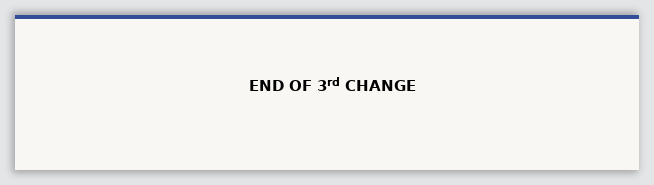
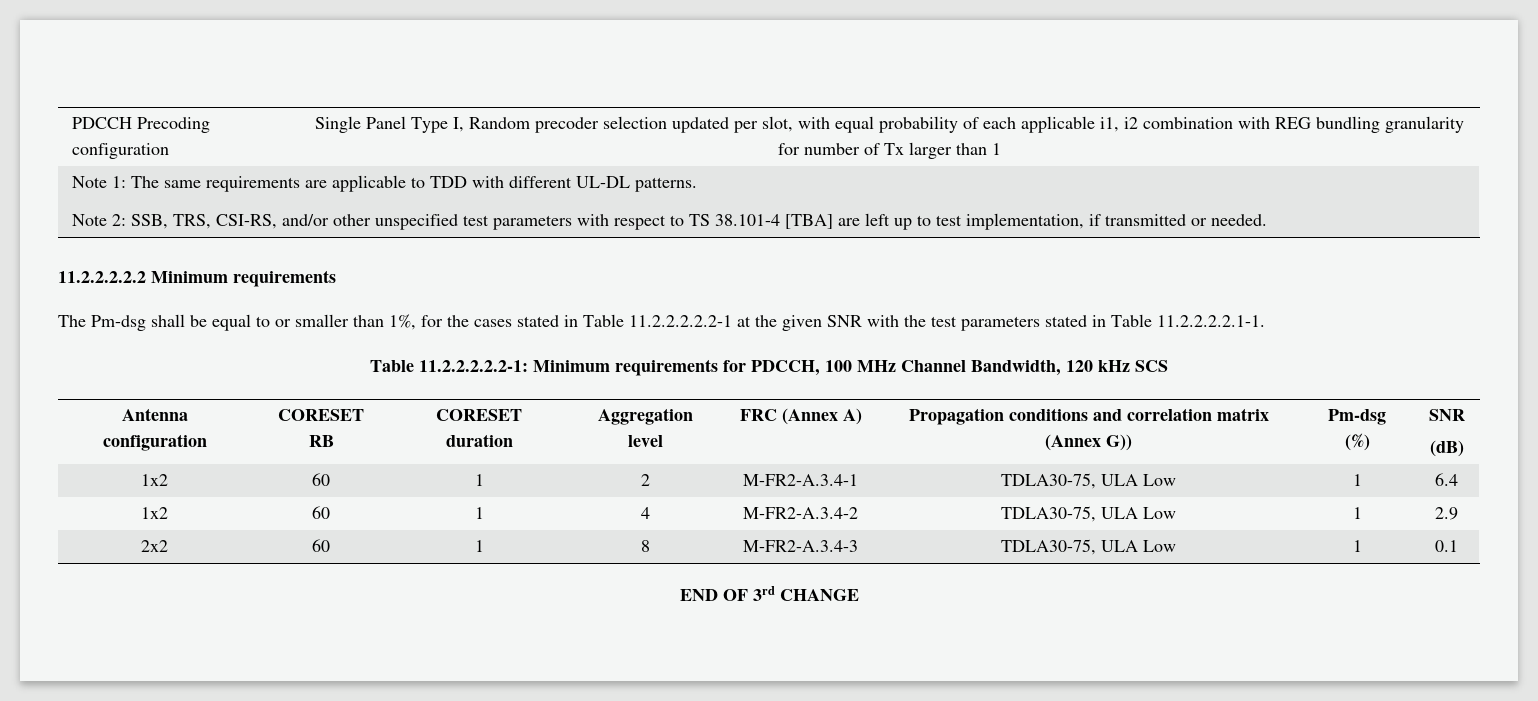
+ PDCCH Precoding configuration | Single Panel Type I, Random precoder selection updated per slot, with equal probability of each applicable i1, i2 combination with REG bundling granularity for number of Tx larger than 1
+ Note 1: The same requirements are applicable to TDD with different UL-DL patterns.
+ Note 2: SSB, TRS, CSI-RS, and/or other unspecified test parameters with respect to TS 38.101-4 [TBA] are left up to test implementation, if transmitted or needed.
+ 11.2.2.2.2.2 Minimum requirements
+ The Pm-dsg shall be equal to or smaller than 1%, for the cases stated in Table 11.2.2.2.2.2-1 at the given SNR with the test parameters stated in Table 11.2.2.2.2.1-1.
+ Table 11.2.2.2.2.2-1: Minimum requirements for PDCCH, 100 MHz Channel Bandwidth, 120 kHz SCS
+ Antenna configuration | CORESET RB | CORESET duration | Aggregation level | FRC (Annex A) | Propagation conditions and correlation matrix (Annex G)) | Pm-dsg (%) | SNR
+ (dB)
+ 1x2 | 60 | 1 | 2 | M-FR2-A.3.4-1 | TDLA30-75, ULA Low | 1 | 6.4
+ 1x2 | 60 | 1 | 4 | M-FR2-A.3.4-2 | TDLA30-75, ULA Low | 1 | 2.9
+ 2x2 | 60 | 1 | 8 | M-FR2-A.3.4-3 | TDLA30-75, ULA Low | 1 | 0.1

